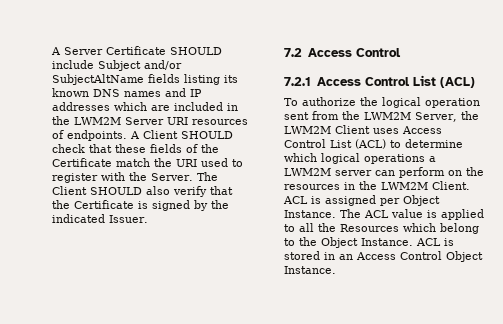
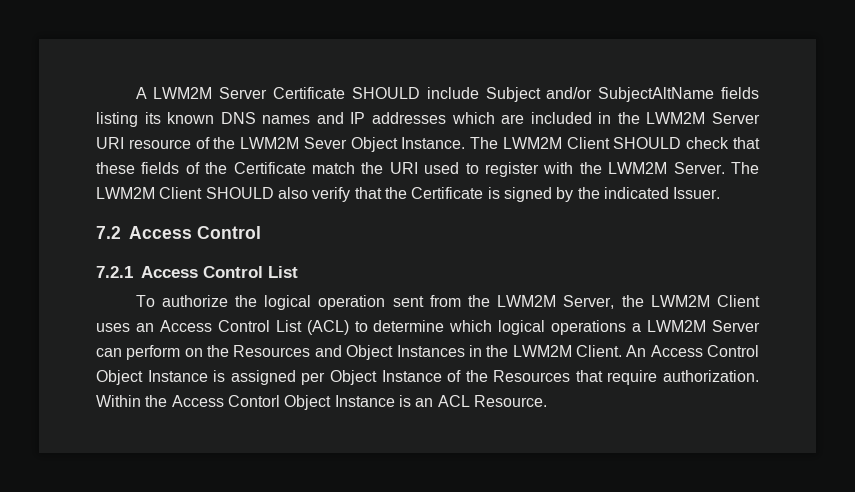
- A Server Certificate SHOULD include Subject and/or SubjectAltName fields listing its known DNS names and IP addresses which are included in the LWM2M Server URI resources of endpoints. A Client SHOULD check that these fields of the Certificate match the URI used to register with the Server.
+ A LWM2M Server Certificate SHOULD include Subject and/or SubjectAltName fields listing its known DNS names and IP addresses which are included in the LWM2M Server URI resource of the LWM2M Sever Object Instance. The LWM2M Client SHOULD check that these fields of the Certificate match the URI used to register with the LWM2M Server.
- The Client SHOULD also verify that the Certificate is signed by the indicated Issuer.
+ The LWM2M Client SHOULD also verify that the Certificate is signed by the indicated Issuer.
- 7.2.1 Access Control List (ACL)
+ 7.2.1 Access Control List
- To authorize the logical operation sent from the LWM2M Server, the LWM2M Client uses Access Control List (ACL) to determine which logical operations a LWM2M server can perform on the resources in the LWM2M Client. ACL is assigned per Object Instance. The ACL value is applied to all the Resources which belong to the Object Instance. ACL is stored in an Access Control Object Instance.
+ To authorize the logical operation sent from the LWM2M Server, the LWM2M Client uses an Access Control List (ACL) to determine which logical operations a LWM2M Server can perform on the Resources and Object Instances in the LWM2M Client. An Access Control Object Instance is assigned per Object Instance of the Resources that require authorization. Within the Access Contorl Object Instance is an ACL Resource.

